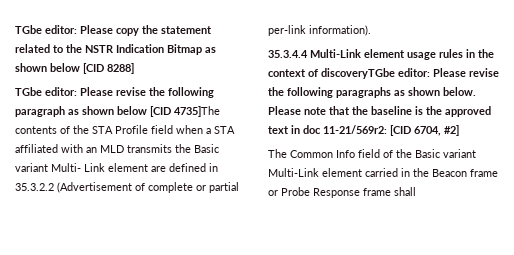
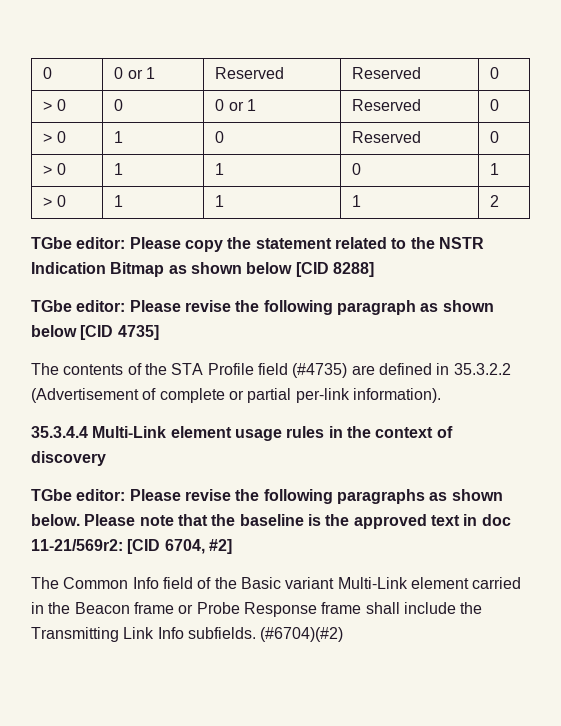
+ 0 | 0 or 1 | Reserved | Reserved | 0
+ > 0 | 0 | 0 or 1 | Reserved | 0
+ > 0 | 1 | 0 | Reserved | 0
+ > 0 | 1 | 1 | 0 | 1
+ > 0 | 1 | 1 | 1 | 2
- TGbe editor: Please revise the following paragraph as shown below [CID 4735]The contents of the STA Profile field when a STA affiliated with an MLD transmits the Basic variant Multi- Link element are defined in 35.3.2.2 (Advertisement of complete or partial per-link information).
+ TGbe editor: Please revise the following paragraph as shown below [CID 4735]
+ The contents of the STA Profile field (#4735) are defined in 35.3.2.2 (Advertisement of complete or partial per-link information).
- 35.3.4.4 Multi-Link element usage rules in the context of discoveryTGbe editor: Please revise the following paragraphs as shown below.
+ 35.3.4.4 Multi-Link element usage rules in the context of discovery
+ TGbe editor: Please revise the following paragraphs as shown below.
- The Common Info field of the Basic variant Multi-Link element carried in the Beacon frame or Probe Response frame shall
+ The Common Info field of the Basic variant Multi-Link element carried in the Beacon frame or Probe Response frame shall include the Transmitting Link Info subfields. (#6704)(#2)

